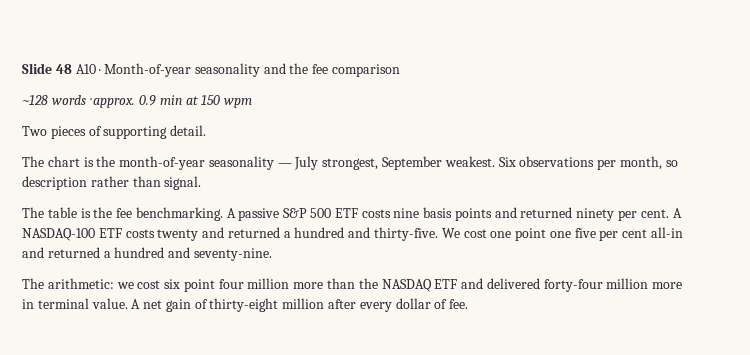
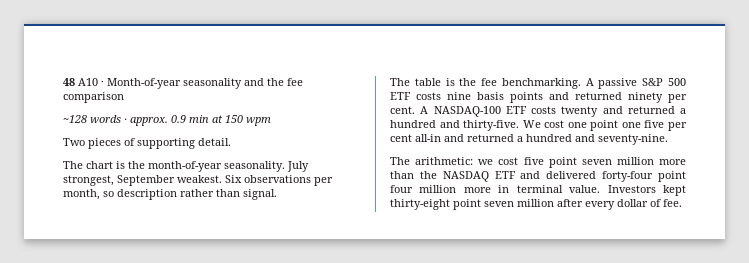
- Slide 48 A10 · Month-of-year seasonality and the fee comparison
+ 48 A10 · Month-of-year seasonality and the fee comparison
- The chart is the month-of-year seasonality — July strongest, September weakest.
+ The chart is the month-of-year seasonality. July strongest, September weakest.
- The arithmetic: we cost six point four million more than the NASDAQ ETF and delivered forty-four million more in terminal value.
+ The arithmetic: we cost five point seven million more than the NASDAQ ETF and delivered forty-four point four million more in terminal value.
- A net gain of thirty-eight million after every dollar of fee.
+ Investors kept thirty-eight point seven million after every dollar of fee.

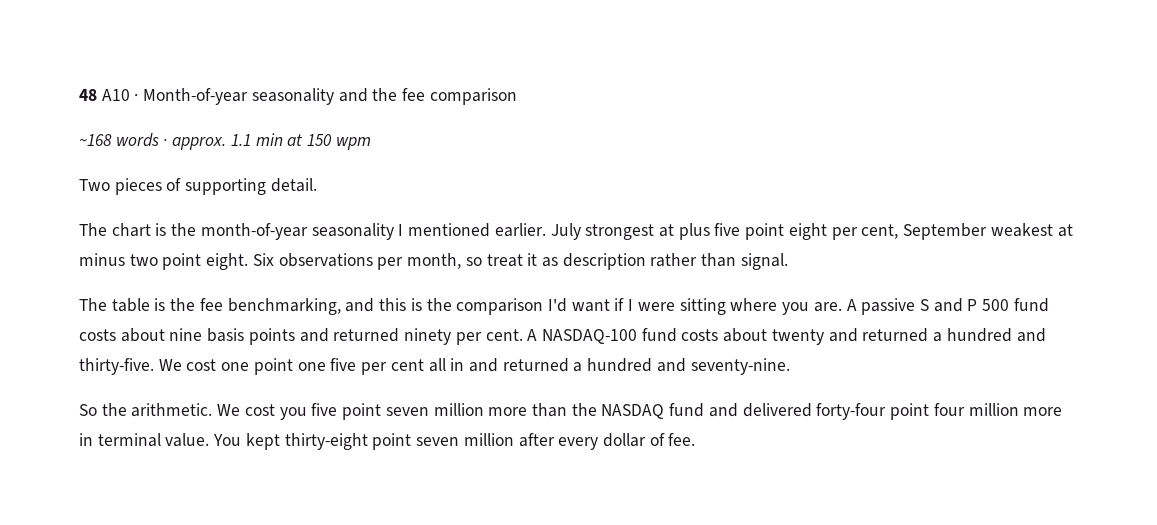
- ~128 words · approx. 0.9 min at 150 wpm
+ ~168 words · approx. 1.1 min at 150 wpm
- The chart is the month-of-year seasonality. July strongest, September weakest.
+ The chart is the month-of-year seasonality I mentioned earlier. July strongest at plus five point eight per cent, September weakest at minus two point eight.
- Six observations per month, so description rather than signal.
+ Six observations per month, so treat it as description rather than signal.
- The table is the fee benchmarking. A passive S&P 500 ETF costs nine basis points and returned ninety per cent.
+ The table is the fee benchmarking, and this is the comparison I'd want if I were sitting where you are. A passive S and P 500 fund costs about nine basis points and returned ninety per cent.
- A NASDAQ-100 ETF costs twenty and returned a hundred and thirty-five.
+ A NASDAQ-100 fund costs about twenty and returned a hundred and thirty-five.
- We cost one point one five per cent all-in and returned a hundred and seventy-nine.
+ We cost one point one five per cent all in and returned a hundred and seventy-nine.
- The arithmetic: we cost five point seven million more than the NASDAQ ETF and delivered forty-four point four million more in terminal value.
+ So the arithmetic. We cost you five point seven million more than the NASDAQ fund and delivered forty-four point four million more in terminal value.
- Investors kept thirty-eight point seven million after every dollar of fee.
+ You kept thirty-eight point seven million after every dollar of fee.

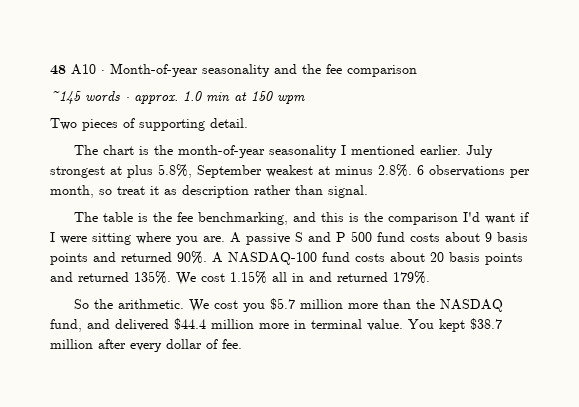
- ~168 words · approx. 1.1 min at 150 wpm
+ ~145 words · approx. 1.0 min at 150 wpm
- July strongest at plus five point eight per cent, September weakest at minus two point eight. Six observations per month, so treat it as description rather than signal.
+ July strongest at plus 5.8%, September weakest at minus 2.8%. 6 observations per month, so treat it as description rather than signal.
- A passive S and P 500 fund costs about nine basis points and returned ninety per cent.
+ A passive S and P 500 fund costs about 9 basis points and returned 90%.
- A NASDAQ-100 fund costs about twenty and returned a hundred and thirty-five. We cost one point one five per cent all in and returned a hundred and seventy-nine.
+ A NASDAQ-100 fund costs about 20 basis points and returned 135%. We cost 1.15% all in and returned 179%.
- We cost you five point seven million more than the NASDAQ fund and delivered forty-four point four million more in terminal value.
+ We cost you $5.7 million more than the NASDAQ fund, and delivered $44.4 million more in terminal value.
- You kept thirty-eight point seven million after every dollar of fee.
+ You kept $38.7 million after every dollar of fee.

